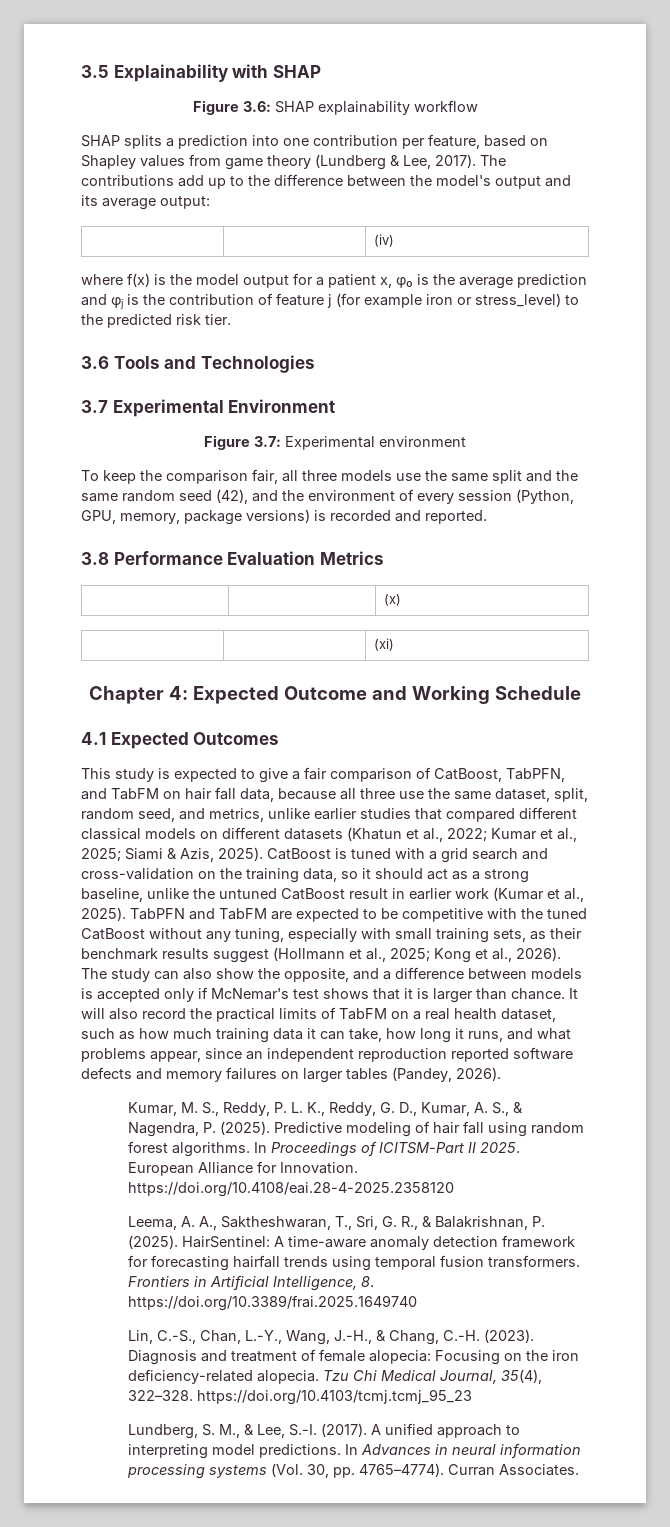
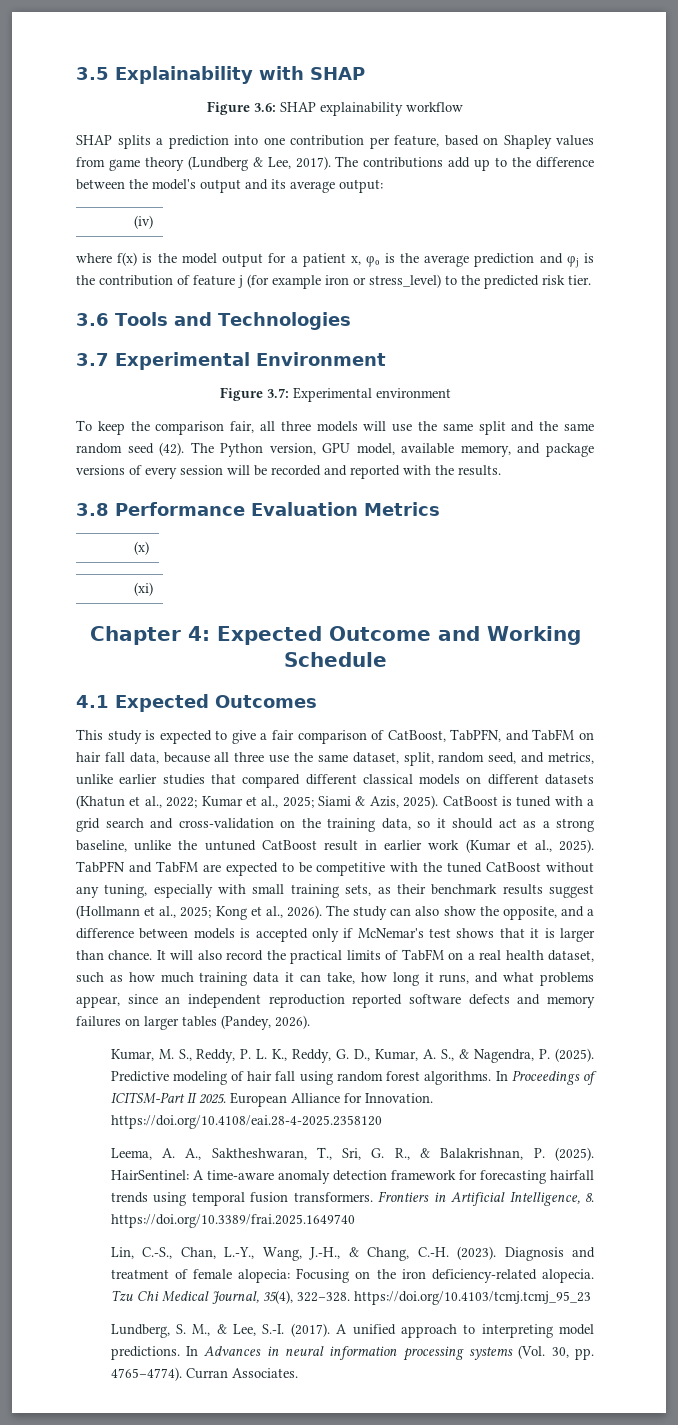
- To keep the comparison fair, all three models use the same split and the same random seed (42), and the environment of every session (Python, GPU, memory, package versions) is recorded and reported.
+ To keep the comparison fair, all three models will use the same split and the same random seed (42). The Python version, GPU model, available memory, and package versions of every session will be recorded and reported with the results.

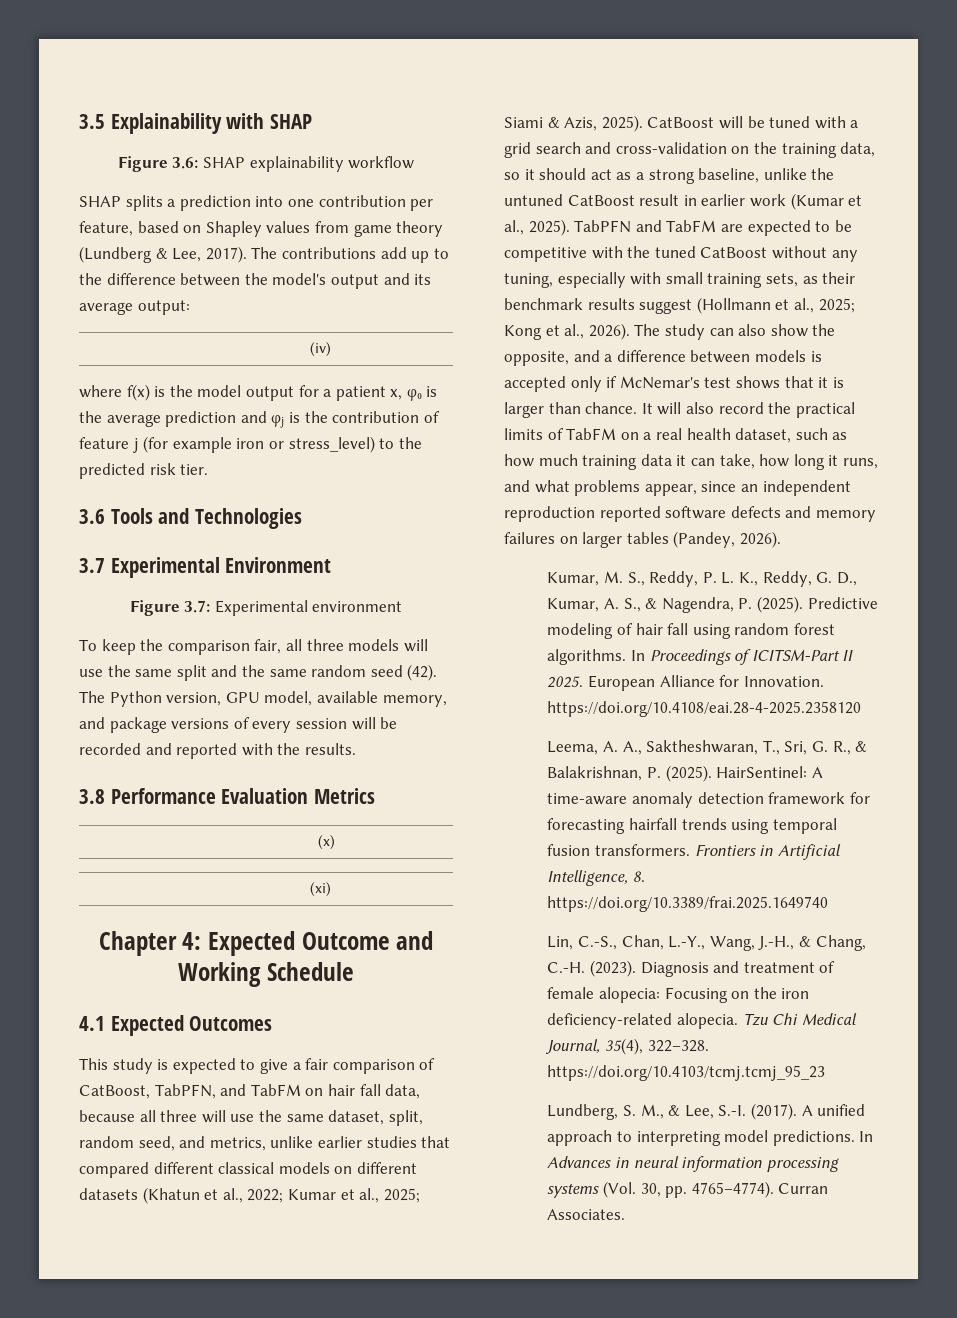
- This study is expected to give a fair comparison of CatBoost, TabPFN, and TabFM on hair fall data, because all three use the same dataset, split, random seed, and metrics, unlike earlier studies that compared different classical models on different datasets (Khatun et al., 2022; Kumar et al., 2025; Siami & Azis, 2025).
+ This study is expected to give a fair comparison of CatBoost, TabPFN, and TabFM on hair fall data, because all three will use the same dataset, split, random seed, and metrics, unlike earlier studies that compared different classical models on different datasets (Khatun et al., 2022; Kumar et al., 2025; Siami & Azis, 2025).
- CatBoost is tuned with a grid search and cross-validation on the training data, so it should act as a strong baseline, unlike the untuned CatBoost result in earlier work (Kumar et al., 2025).
+ CatBoost will be tuned with a grid search and cross-validation on the training data, so it should act as a strong baseline, unlike the untuned CatBoost result in earlier work (Kumar et al., 2025).

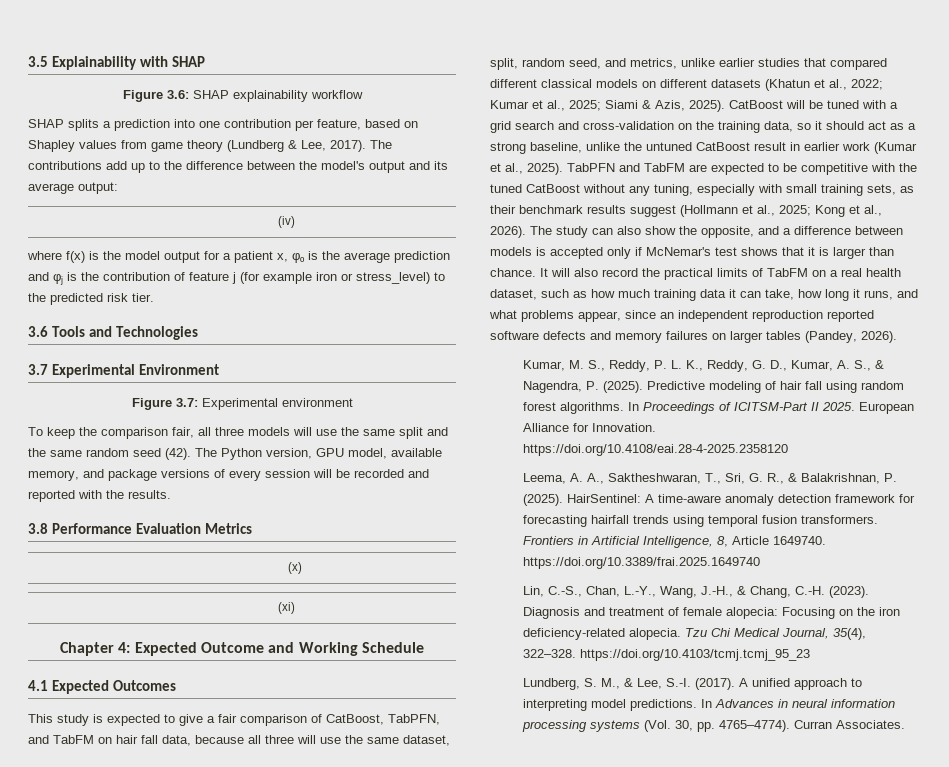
- Frontiers in Artificial Intelligence, 8. https://doi.org/10.3389/frai.2025.1649740
+ Frontiers in Artificial Intelligence, 8, Article 1649740. https://doi.org/10.3389/frai.2025.1649740

